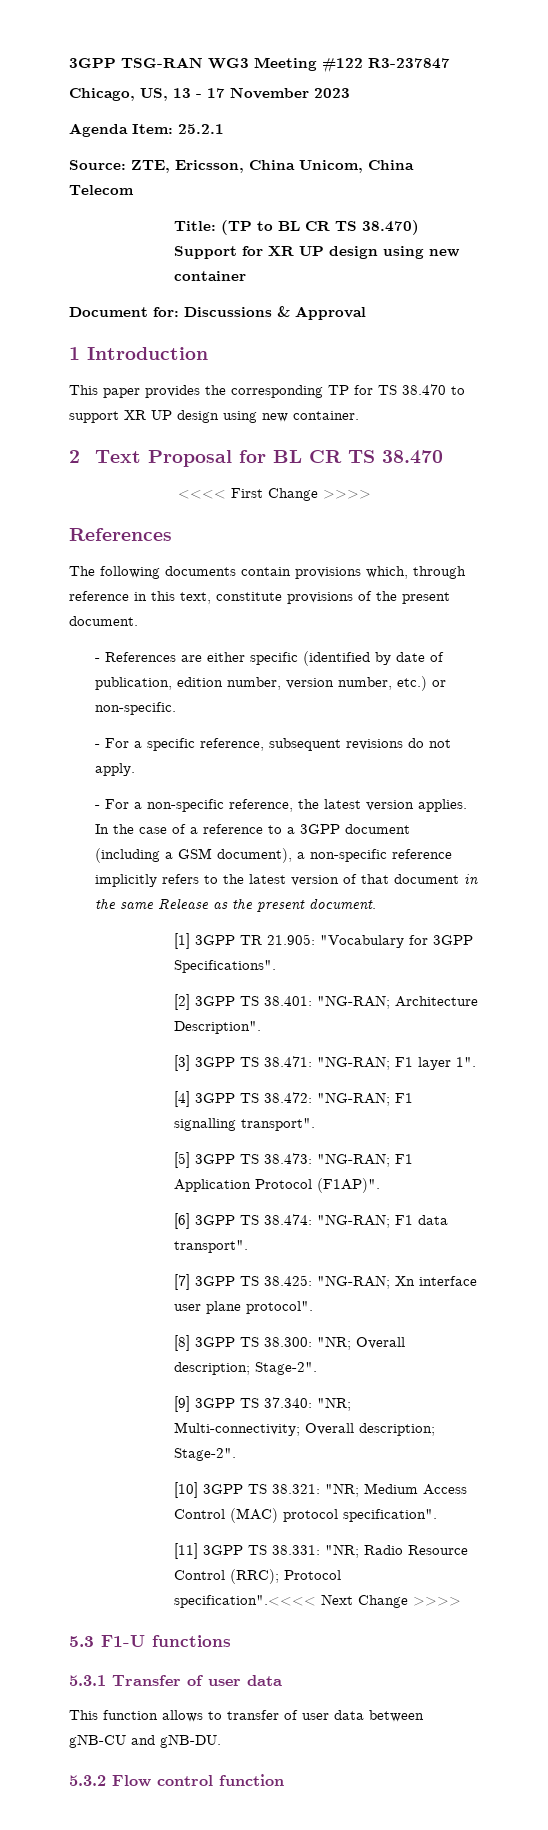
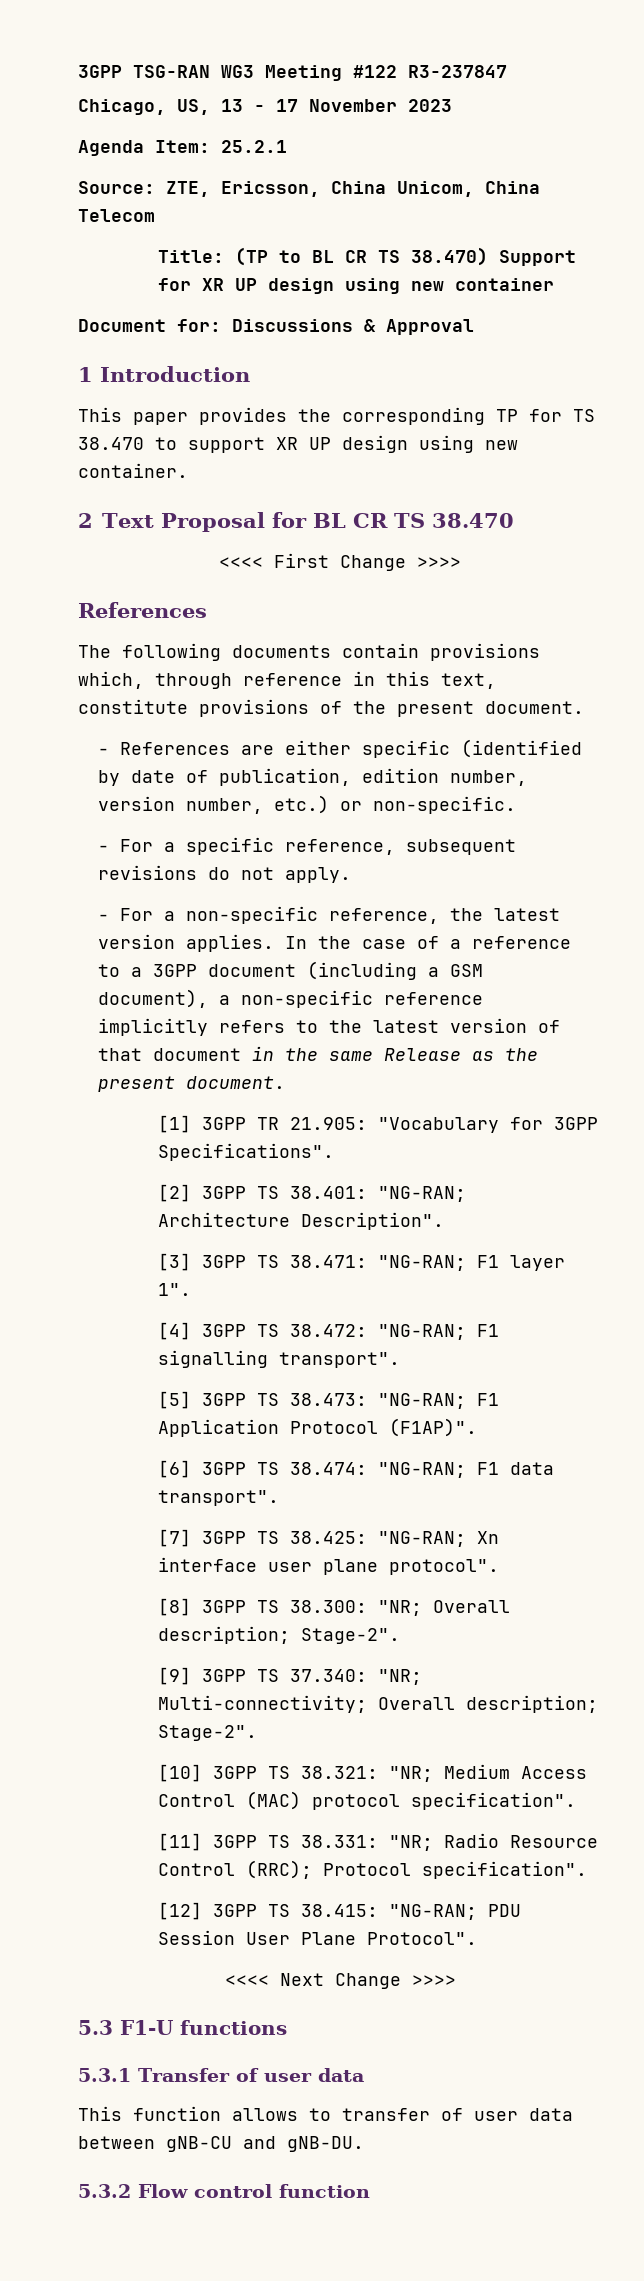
- [11] 3GPP TS 38.331: "NR; Radio Resource Control (RRC); Protocol specification".<<<< Next Change >>>>
+ [11] 3GPP TS 38.331: "NR; Radio Resource Control (RRC); Protocol specification".
+ [12] 3GPP TS 38.415: "NG-RAN; PDU Session User Plane Protocol".
+ <<<< Next Change >>>>

